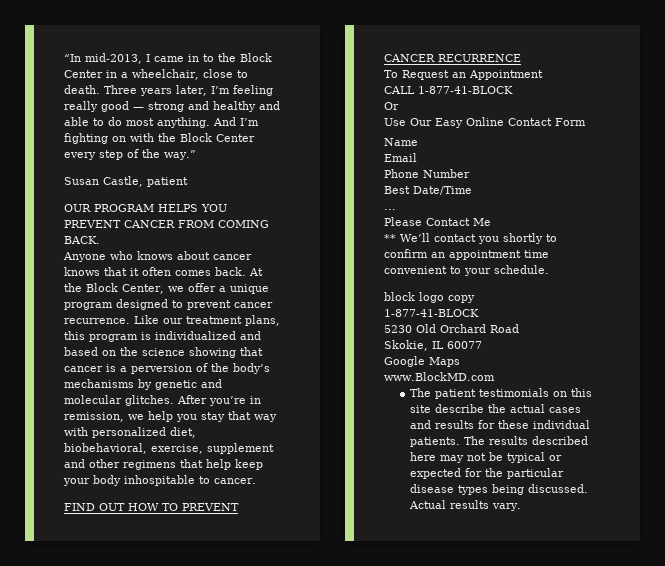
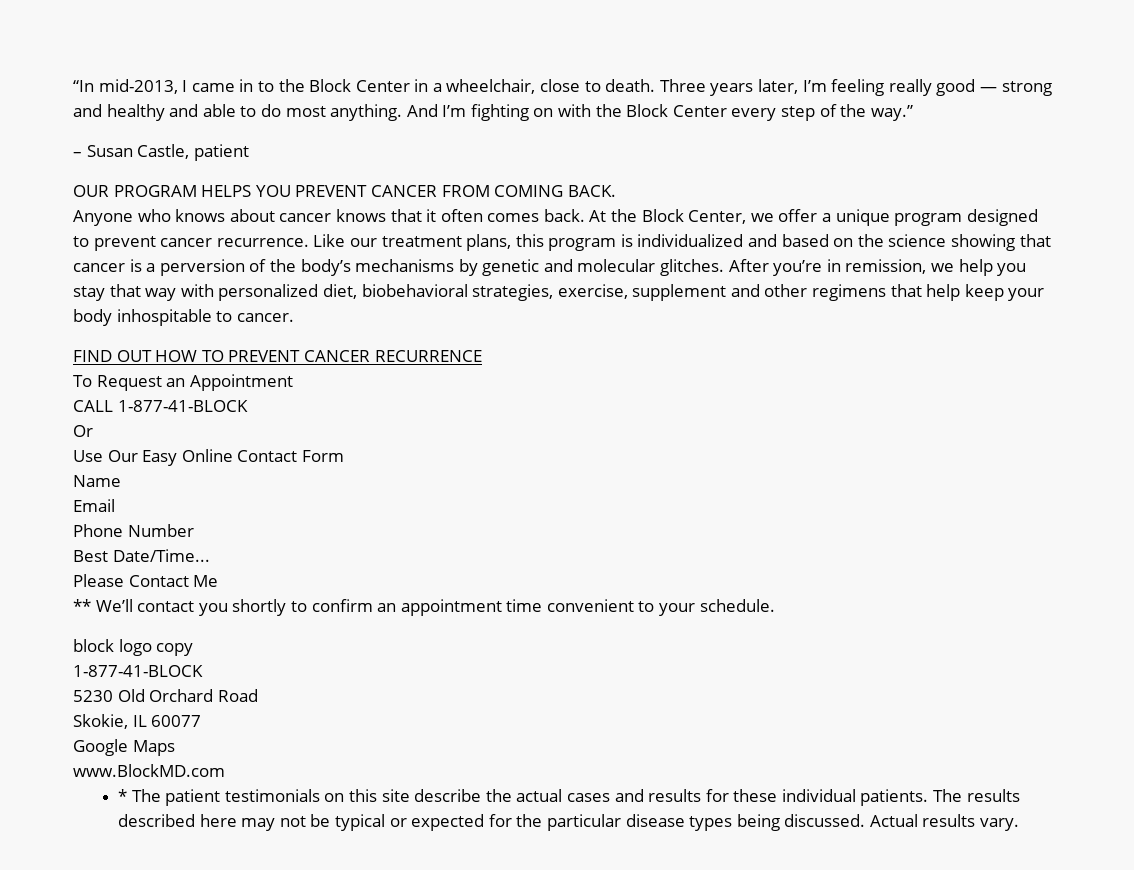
- Susan Castle, patient
+ – Susan Castle, patient
- After you’re in remission, we help you stay that way with personalized diet, biobehavioral, exercise, supplement and other regimens that help keep your body inhospitable to cancer.
+ After you’re in remission, we help you stay that way with personalized diet, biobehavioral strategies, exercise, supplement and other regimens that help keep your body inhospitable to cancer.
- Best Date/Time
- ...
+ Best Date/Time...
- The patient testimonials on this site describe the actual cases and results for these individual patients.
+ * The patient testimonials on this site describe the actual cases and results for these individual patients.

